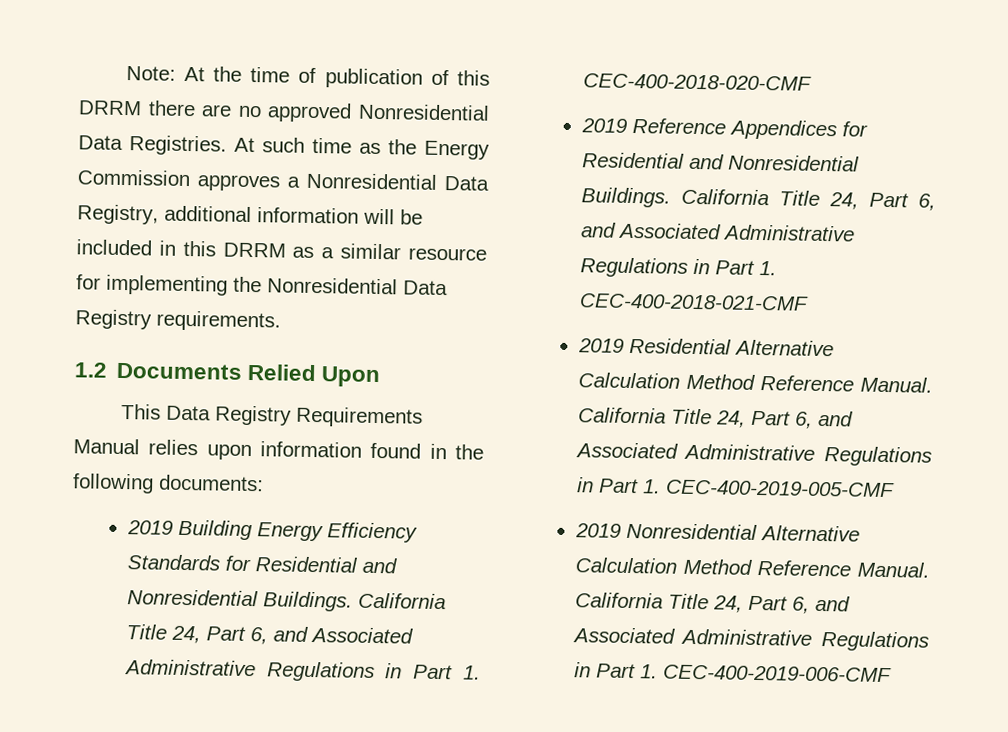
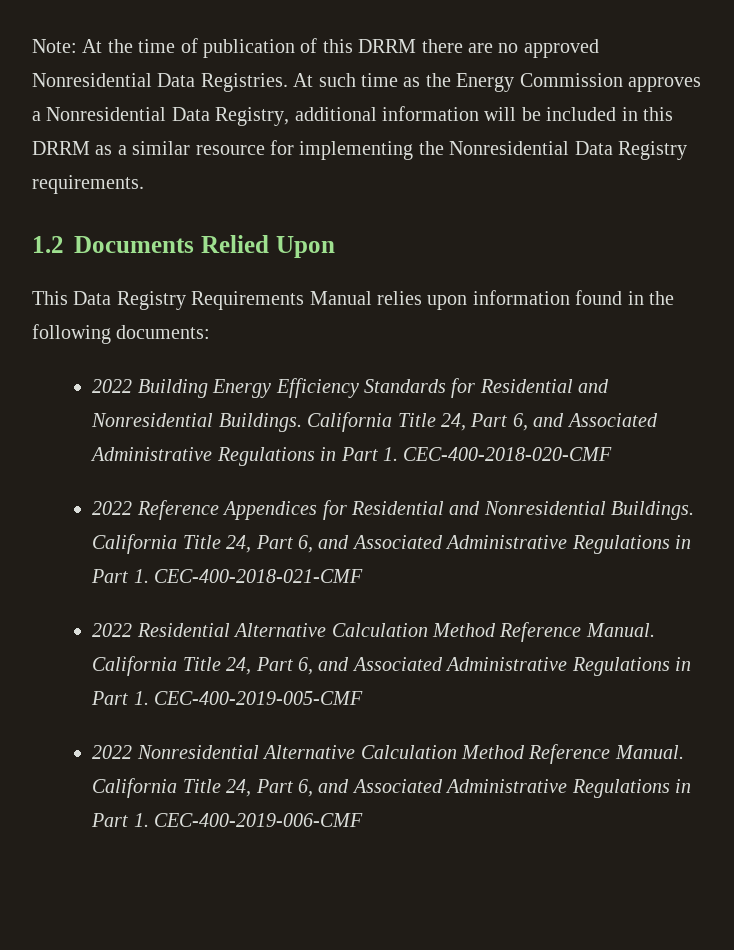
- 2019 Building Energy Efficiency Standards for Residential and Nonresidential Buildings.
+ 2022 Building Energy Efficiency Standards for Residential and Nonresidential Buildings.
- 2019 Reference Appendices for Residential and Nonresidential Buildings.
+ 2022 Reference Appendices for Residential and Nonresidential Buildings.
- 2019 Residential Alternative Calculation Method Reference Manual.
+ 2022 Residential Alternative Calculation Method Reference Manual.
- 2019 Nonresidential Alternative Calculation Method Reference Manual.
+ 2022 Nonresidential Alternative Calculation Method Reference Manual.

